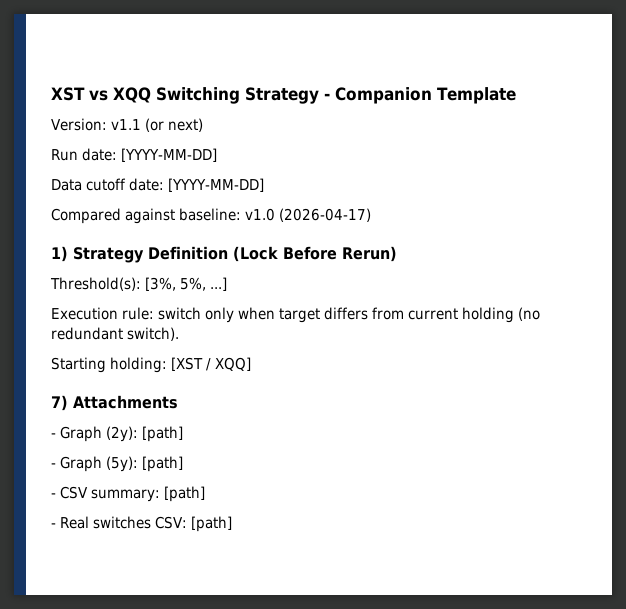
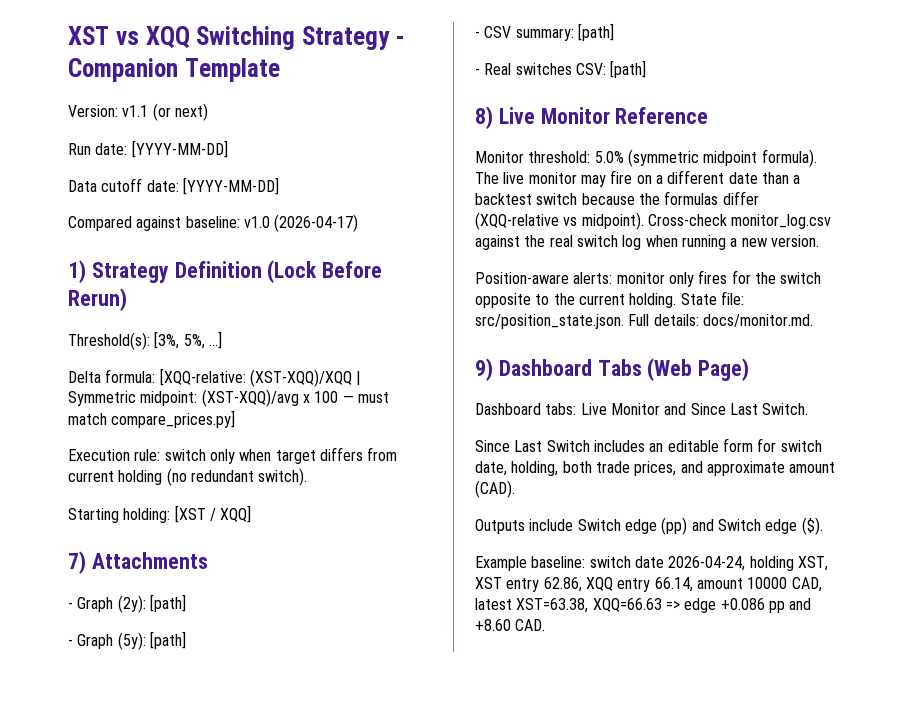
+ Delta formula: [XQQ-relative: (XST-XQQ)/XQQ | Symmetric midpoint: (XST-XQQ)/avg x 100 — must match compare_prices.py]
+ 8) Live Monitor Reference
+ Monitor threshold: 5.0% (symmetric midpoint formula). The live monitor may fire on a different date than a backtest switch because the formulas differ (XQQ-relative vs midpoint). Cross-check monitor_log.csv against the real switch log when running a new version.
+ Position-aware alerts: monitor only fires for the switch opposite to the current holding. State file: src/position_state.json. Full details: docs/monitor.md.
+ 9) Dashboard Tabs (Web Page)
+ Dashboard tabs: Live Monitor and Since Last Switch.
+ Since Last Switch includes an editable form for switch date, holding, both trade prices, and approximate amount (CAD).
+ Outputs include Switch edge (pp) and Switch edge ($).
+ Example baseline: switch date 2026-04-24, holding XST, XST entry 62.86, XQQ entry 66.14, amount 10000 CAD, latest XST=63.38, XQQ=66.63 => edge +0.086 pp and +8.60 CAD.

